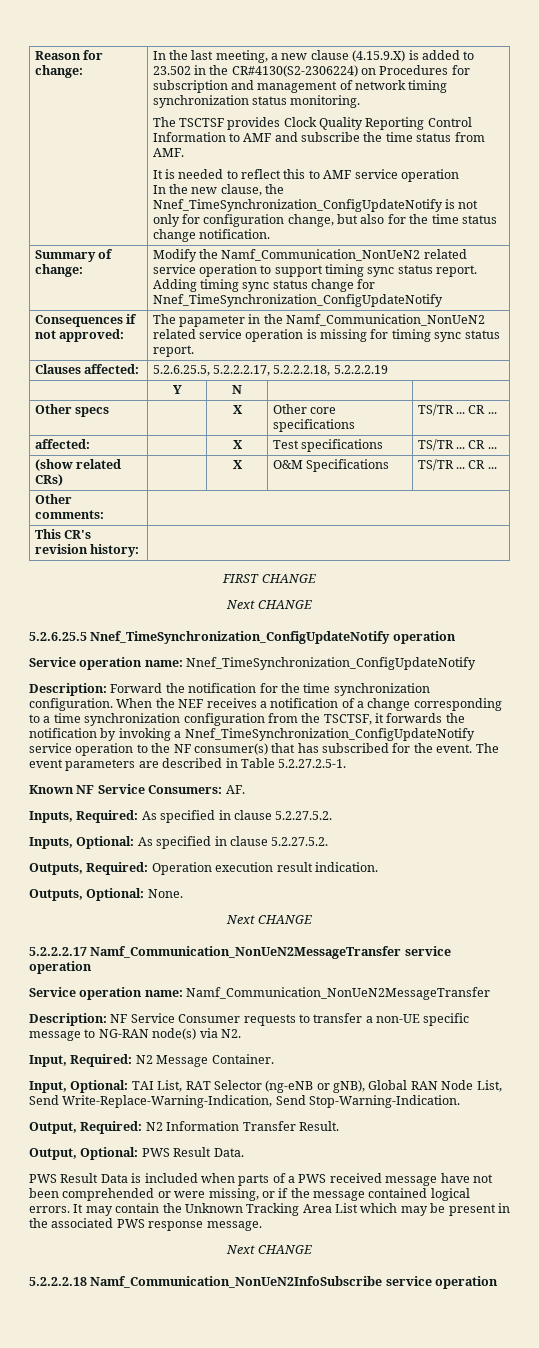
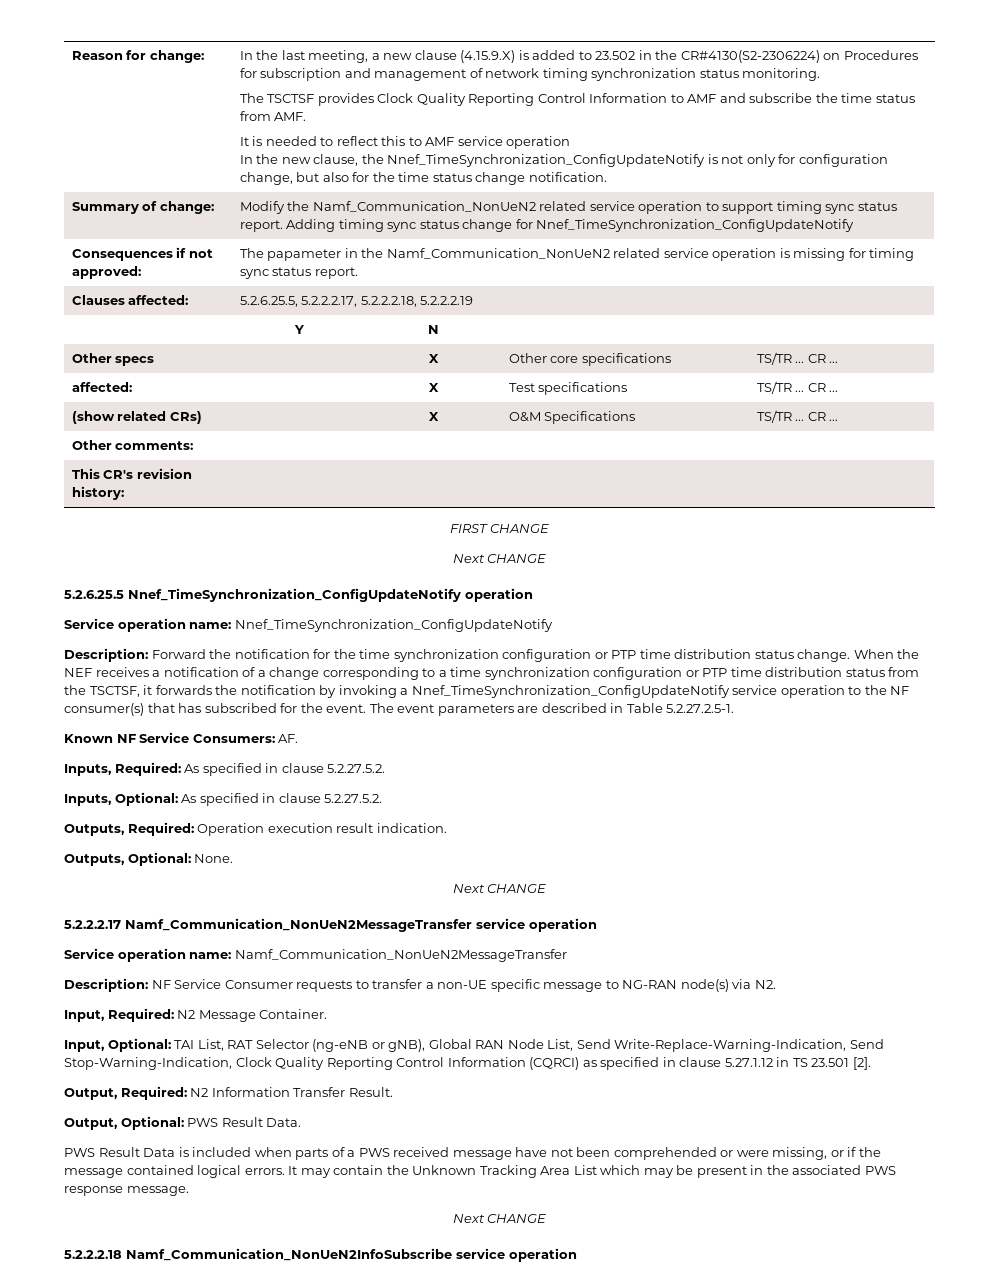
- Description: Forward the notification for the time synchronization configuration.
+ Description: Forward the notification for the time synchronization configuration or PTP time distribution status change.
- When the NEF receives a notification of a change corresponding to a time synchronization configuration from the TSCTSF, it forwards the notification by invoking a Nnef_TimeSynchronization_ConfigUpdateNotify service operation to the NF consumer(s) that has subscribed for the event.
+ When the NEF receives a notification of a change corresponding to a time synchronization configuration or PTP time distribution status from the TSCTSF, it forwards the notification by invoking a Nnef_TimeSynchronization_ConfigUpdateNotify service operation to the NF consumer(s) that has subscribed for the event.
- Input, Optional: TAI List, RAT Selector (ng-eNB or gNB), Global RAN Node List, Send Write-Replace-Warning-Indication, Send Stop-Warning-Indication.
+ Input, Optional: TAI List, RAT Selector (ng-eNB or gNB), Global RAN Node List, Send Write-Replace-Warning-Indication, Send Stop-Warning-Indication, Clock Quality Reporting Control Information (CQRCI) as specified in clause 5.27.1.12 in TS 23.501 [2].

